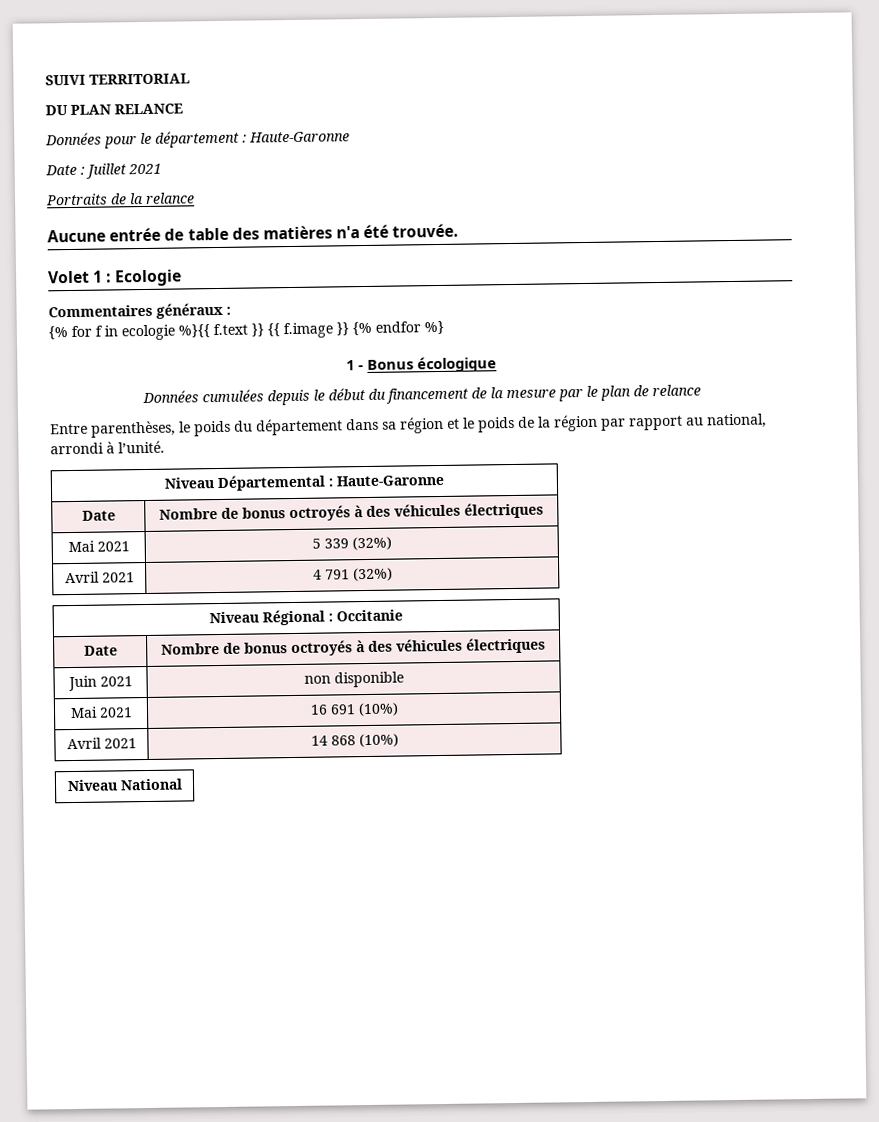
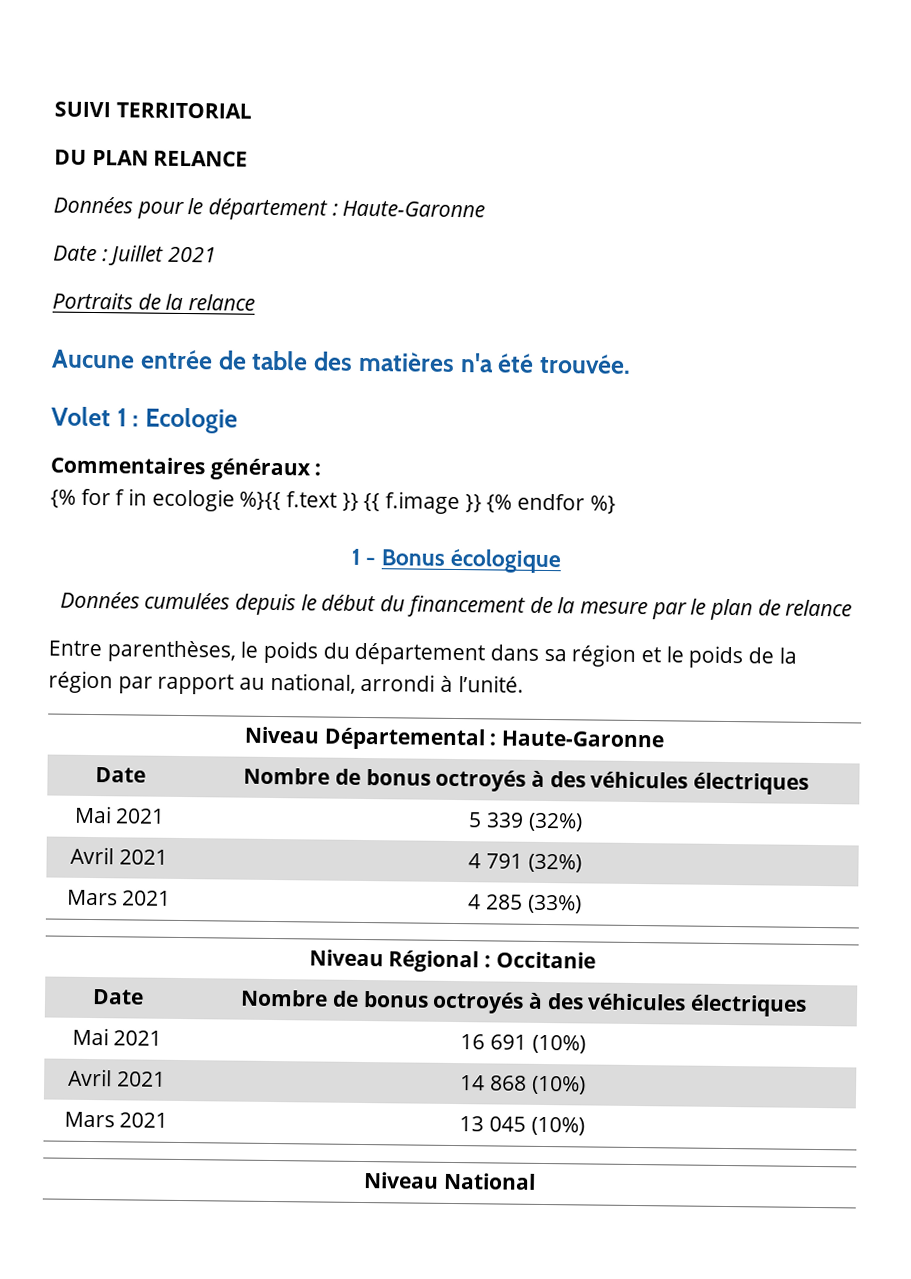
+ Mars 2021 | 4 285 (33%)
- Juin 2021 | non disponible
+ Mars 2021 | 13 045 (10%)

